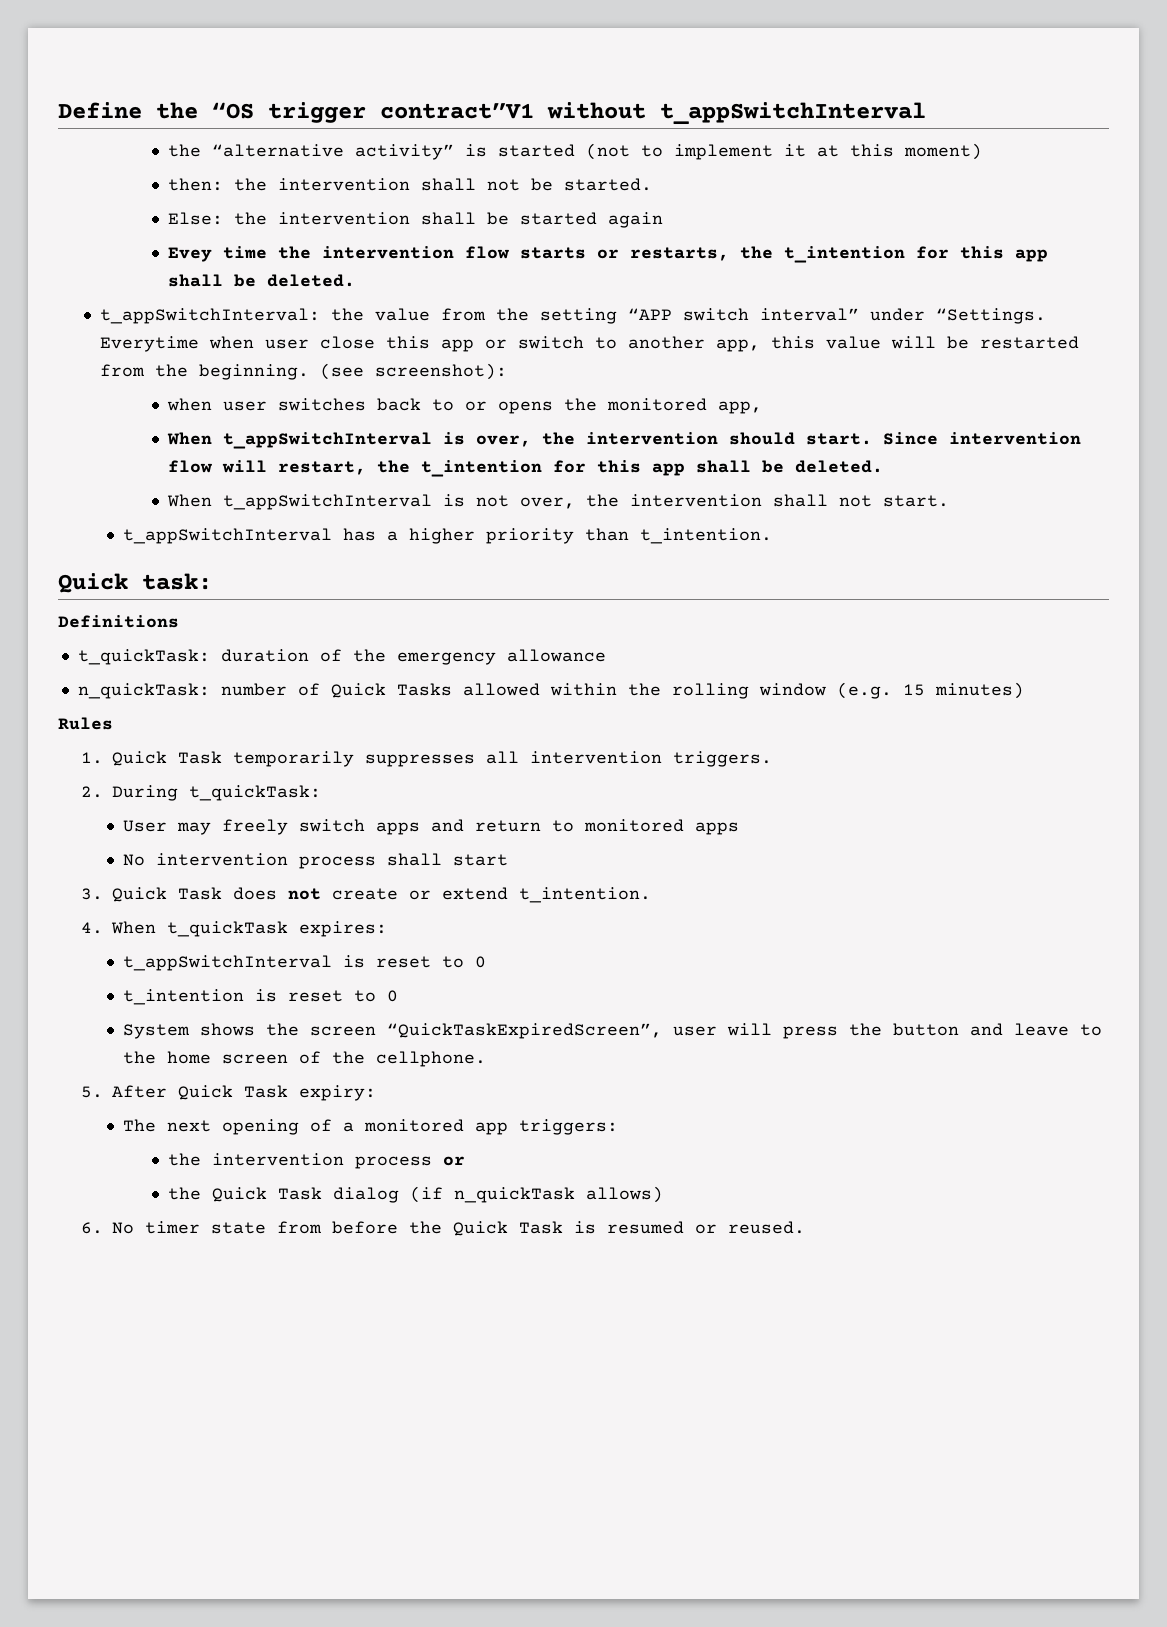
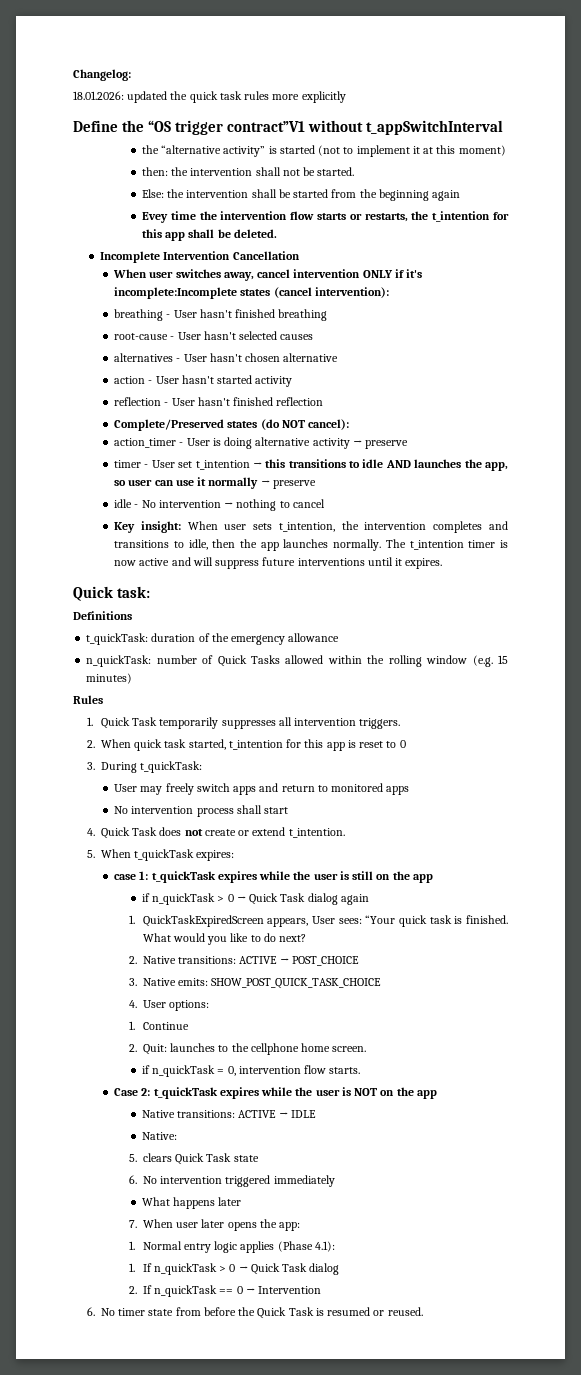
+ Changelog:
+ 18.01.2026: updated the quick task rules more explicitly
- Else: the intervention shall be started again
+ Else: the intervention shall be started from the beginning again
- t_appSwitchInterval: the value from the setting “APP switch interval” under “Settings. Everytime when user close this app or switch to another app, this value will be restarted from the beginning. (see screenshot):
- when user switches back to or opens the monitored app,
- When t_appSwitchInterval is over, the intervention should start. Since intervention flow will restart, the t_intention for this app shall be deleted.
- When t_appSwitchInterval is not over, the intervention shall not start.
- t_appSwitchInterval has a higher priority than t_intention.
+ Incomplete Intervention Cancellation
+ When user switches away, cancel intervention ONLY if it's incomplete:Incomplete states (cancel intervention):
+ breathing - User hasn't finished breathing
+ root-cause - User hasn't selected causes
+ alternatives - User hasn't chosen alternative
+ action - User hasn't started activity
+ reflection - User hasn't finished reflection
+ Complete/Preserved states (do NOT cancel):
+ action_timer - User is doing alternative activity → preserve
+ timer - User set t_intention → this transitions to idle AND launches the app, so user can use it normally → preserve
+ idle - No intervention → nothing to cancel
+ Key insight: When user sets t_intention, the intervention completes and transitions to idle, then the app launches normally. The t_intention timer is now active and will suppress future interventions until it expires.
- 2. During t_quickTask:
+ 2. When quick task started, t_intention for this app is reset to 0
+ 3. During t_quickTask:
- 3. Quick Task does not create or extend t_intention.
+ 4. Quick Task does not create or extend t_intention.
- 4. When t_quickTask expires:
+ 5. When t_quickTask expires:
- t_appSwitchInterval is reset to 0
- t_intention is reset to 0
- System shows the screen “QuickTaskExpiredScreen”, user will press the button and leave to the home screen of the cellphone.
- 5. After Quick Task expiry:
- The next opening of a monitored app triggers:
- the intervention process or
- the Quick Task dialog (if n_quickTask allows)
+ case 1: t_quickTask expires while the user is still on the app
+ if n_quickTask > 0 → Quick Task dialog again
+ 1. QuickTaskExpiredScreen appears, User sees: “Your quick task is finished. What would you like to do next?
+ 2. Native transitions: ACTIVE → POST_CHOICE
+ 3. Native emits: SHOW_POST_QUICK_TASK_CHOICE
+ 4. User options:
+ 1. Continue
+ 2. Quit: launches to the cellphone home screen.
+ if n_quickTask = 0, intervention flow starts.
+ Case 2: t_quickTask expires while the user is NOT on the app
+ Native transitions: ACTIVE → IDLE
+ Native:
+ 5. clears Quick Task state
+ 6. No intervention triggered immediately
+ What happens later
+ 7. When user later opens the app:
+ 1. Normal entry logic applies (Phase 4.1):
+ 1. If n_quickTask > 0 → Quick Task dialog
+ 2. If n_quickTask == 0 → Intervention

